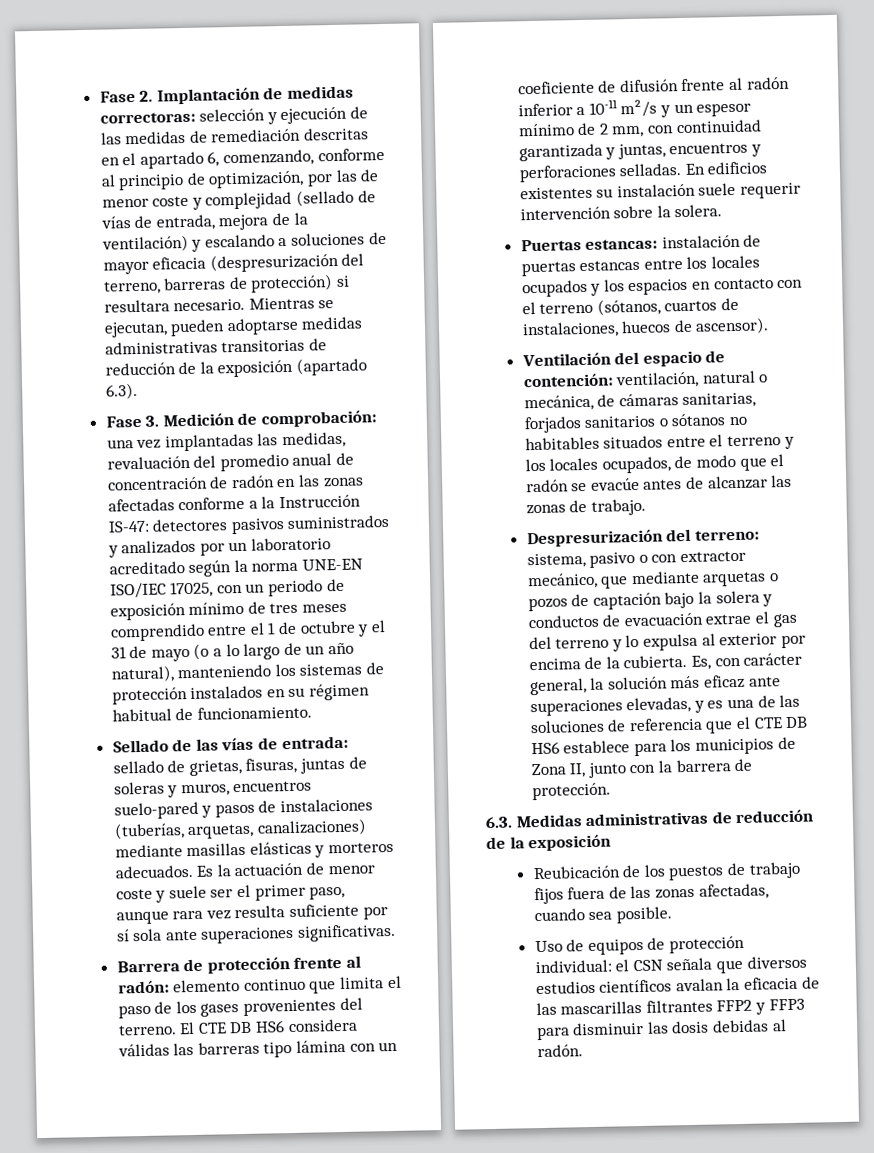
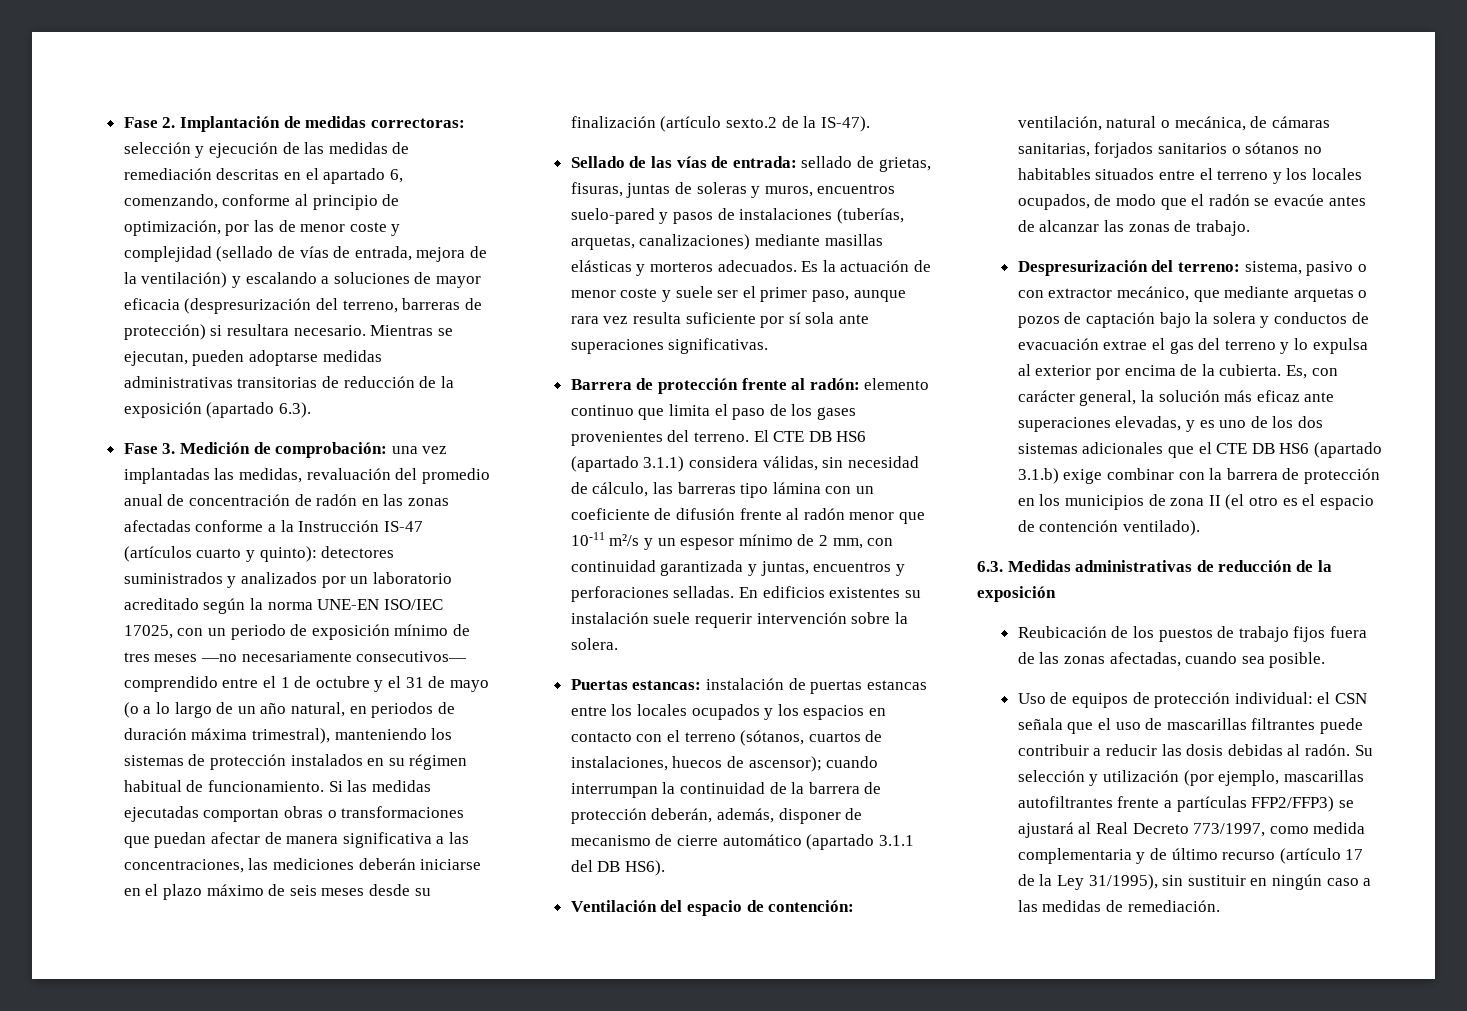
- una vez implantadas las medidas, revaluación del promedio anual de concentración de radón en las zonas afectadas conforme a la Instrucción IS-47: detectores pasivos suministrados y analizados por un laboratorio acreditado según la norma UNE-EN ISO/IEC 17025, con un periodo de exposición mínimo de tres meses comprendido entre el 1 de octubre y el 31 de mayo (o a lo largo de un año natural), manteniendo los sistemas de protección instalados en su régimen habitual de funcionamiento.
+ una vez implantadas las medidas, revaluación del promedio anual de concentración de radón en las zonas afectadas conforme a la Instrucción IS-47 (artículos cuarto y quinto): detectores suministrados y analizados por un laboratorio acreditado según la norma UNE-EN ISO/IEC 17025, con un periodo de exposición mínimo de tres meses —no necesariamente consecutivos— comprendido entre el 1 de octubre y el 31 de mayo (o a lo largo de un año natural, en periodos de duración máxima trimestral), manteniendo los sistemas de protección instalados en su régimen habitual de funcionamiento. Si las medidas ejecutadas comportan obras o transformaciones que puedan afectar de manera significativa a las concentraciones, las mediciones deberán iniciarse en el plazo máximo de seis meses desde su finalización (artículo sexto.2 de la IS-47).
- El CTE DB HS6 considera válidas las barreras tipo lámina con un coeficiente de difusión frente al radón inferior a 10-11 m²/s y un espesor mínimo de 2 mm, con continuidad garantizada y juntas, encuentros y perforaciones selladas.
+ El CTE DB HS6 (apartado 3.1.1) considera válidas, sin necesidad de cálculo, las barreras tipo lámina con un coeficiente de difusión frente al radón menor que 10-11 m²/s y un espesor mínimo de 2 mm, con continuidad garantizada y juntas, encuentros y perforaciones selladas.
- Puertas estancas: instalación de puertas estancas entre los locales ocupados y los espacios en contacto con el terreno (sótanos, cuartos de instalaciones, huecos de ascensor).
+ Puertas estancas: instalación de puertas estancas entre los locales ocupados y los espacios en contacto con el terreno (sótanos, cuartos de instalaciones, huecos de ascensor); cuando interrumpan la continuidad de la barrera de protección deberán, además, disponer de mecanismo de cierre automático (apartado 3.1.1 del DB HS6).
- Es, con carácter general, la solución más eficaz ante superaciones elevadas, y es una de las soluciones de referencia que el CTE DB HS6 establece para los municipios de Zona II, junto con la barrera de protección.
+ Es, con carácter general, la solución más eficaz ante superaciones elevadas, y es uno de los dos sistemas adicionales que el CTE DB HS6 (apartado 3.1.b) exige combinar con la barrera de protección en los municipios de zona II (el otro es el espacio de contención ventilado).
- Uso de equipos de protección individual: el CSN señala que diversos estudios científicos avalan la eficacia de las mascarillas filtrantes FFP2 y FFP3 para disminuir las dosis debidas al radón.
+ Uso de equipos de protección individual: el CSN señala que el uso de mascarillas filtrantes puede contribuir a reducir las dosis debidas al radón.
+ Su selección y utilización (por ejemplo, mascarillas autofiltrantes frente a partículas FFP2/FFP3) se ajustará al Real Decreto 773/1997, como medida complementaria y de último recurso (artículo 17 de la Ley 31/1995), sin sustituir en ningún caso a las medidas de remediación.

